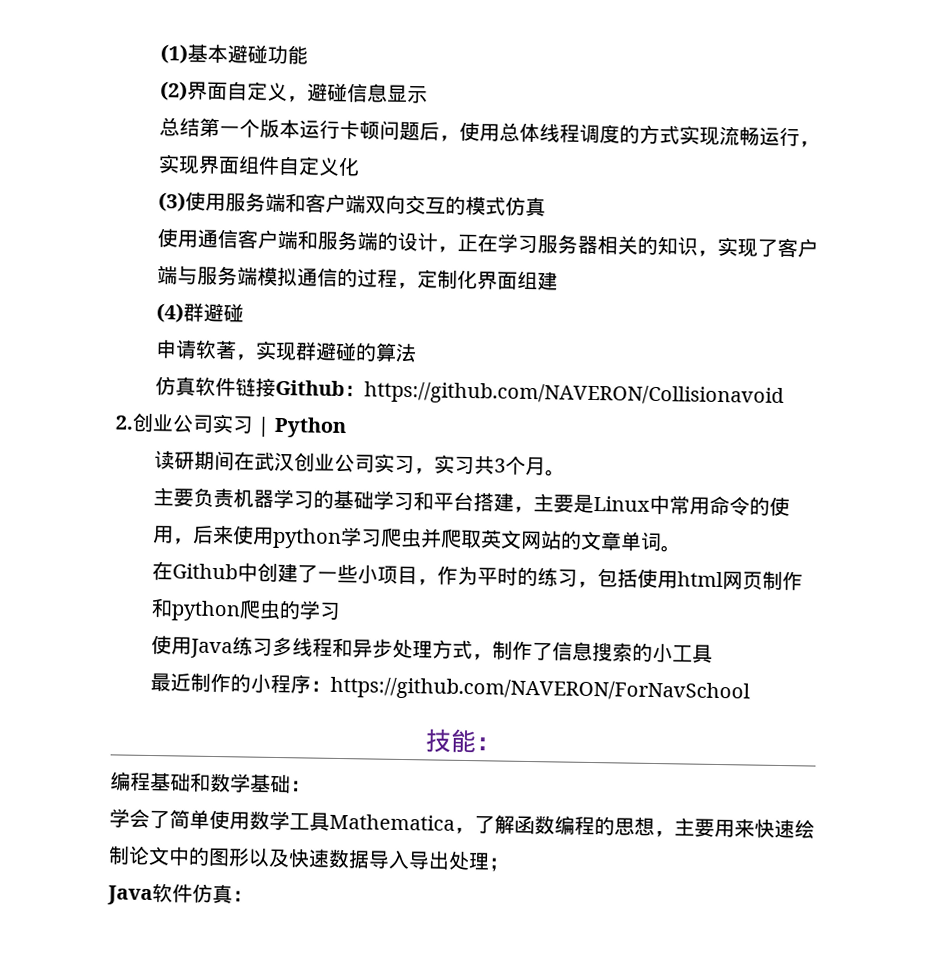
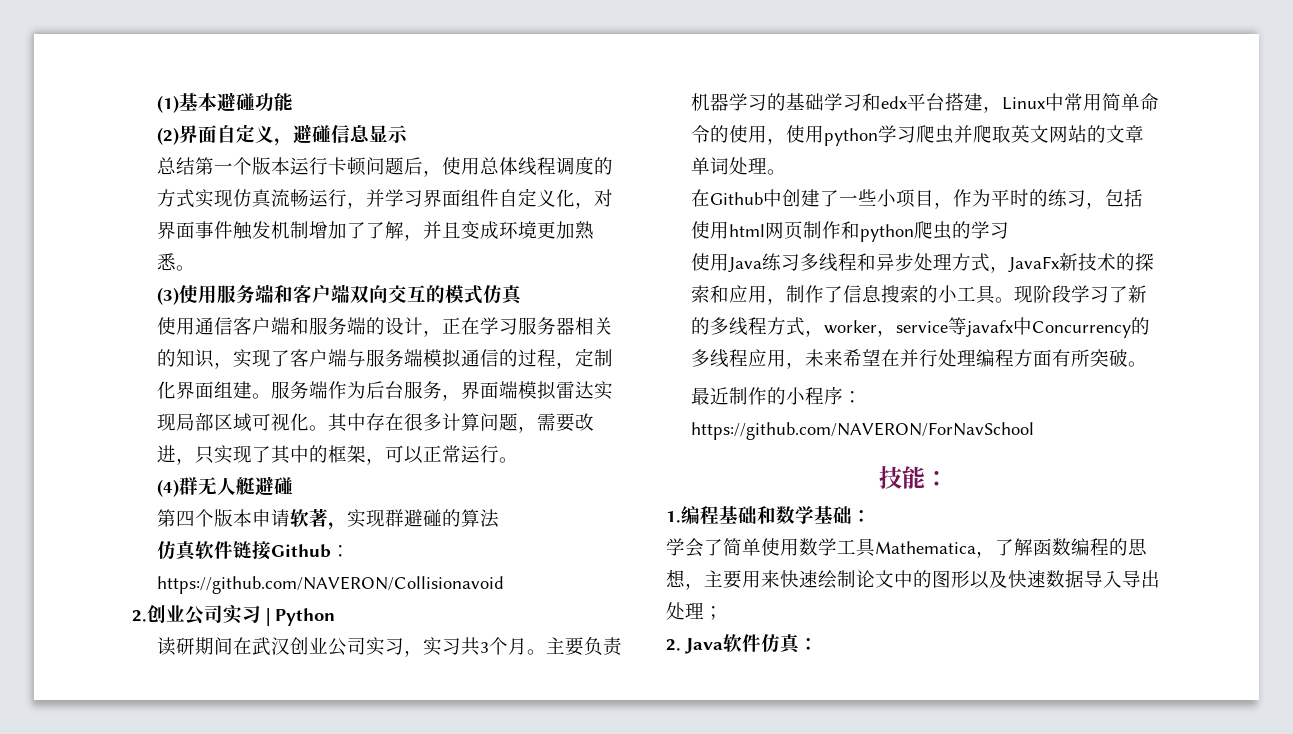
- 总结第一个版本运行卡顿问题后，使用总体线程调度的方式实现流畅运行，实现界面组件自定义化
+ 总结第一个版本运行卡顿问题后，使用总体线程调度的方式实现仿真流畅运行，并学习界面组件自定义化，对界面事件触发机制增加了了解，并且变成环境更加熟悉。
- 使用通信客户端和服务端的设计，正在学习服务器相关的知识，实现了客户端与服务端模拟通信的过程，定制化界面组建
+ 使用通信客户端和服务端的设计，正在学习服务器相关的知识，实现了客户端与服务端模拟通信的过程，定制化界面组建。服务端作为后台服务，界面端模拟雷达实现局部区域可视化。其中存在很多计算问题，需要改进，只实现了其中的框架，可以正常运行。
- (4)群避碰
+ (4)群无人艇避碰
- 申请软著，实现群避碰的算法
+ 第四个版本申请软著，实现群避碰的算法
- 读研期间在武汉创业公司实习，实习共3个月。
- 主要负责机器学习的基础学习和平台搭建，主要是Linux中常用命令的使用，后来使用python学习爬虫并爬取英文网站的文章单词。
+ 读研期间在武汉创业公司实习，实习共3个月。主要负责机器学习的基础学习和edx平台搭建，Linux中常用简单命令的使用，使用python学习爬虫并爬取英文网站的文章单词处理。
- 使用Java练习多线程和异步处理方式，制作了信息搜索的小工具
+ 使用Java练习多线程和异步处理方式，JavaFx新技术的探索和应用，制作了信息搜索的小工具。现阶段学习了新的多线程方式，worker，service等javafx中Concurrency的多线程应用，未来希望在并行处理编程方面有所突破。
- 编程基础和数学基础：
+ 1.编程基础和数学基础：
- Java软件仿真：
+ 2. Java软件仿真：

